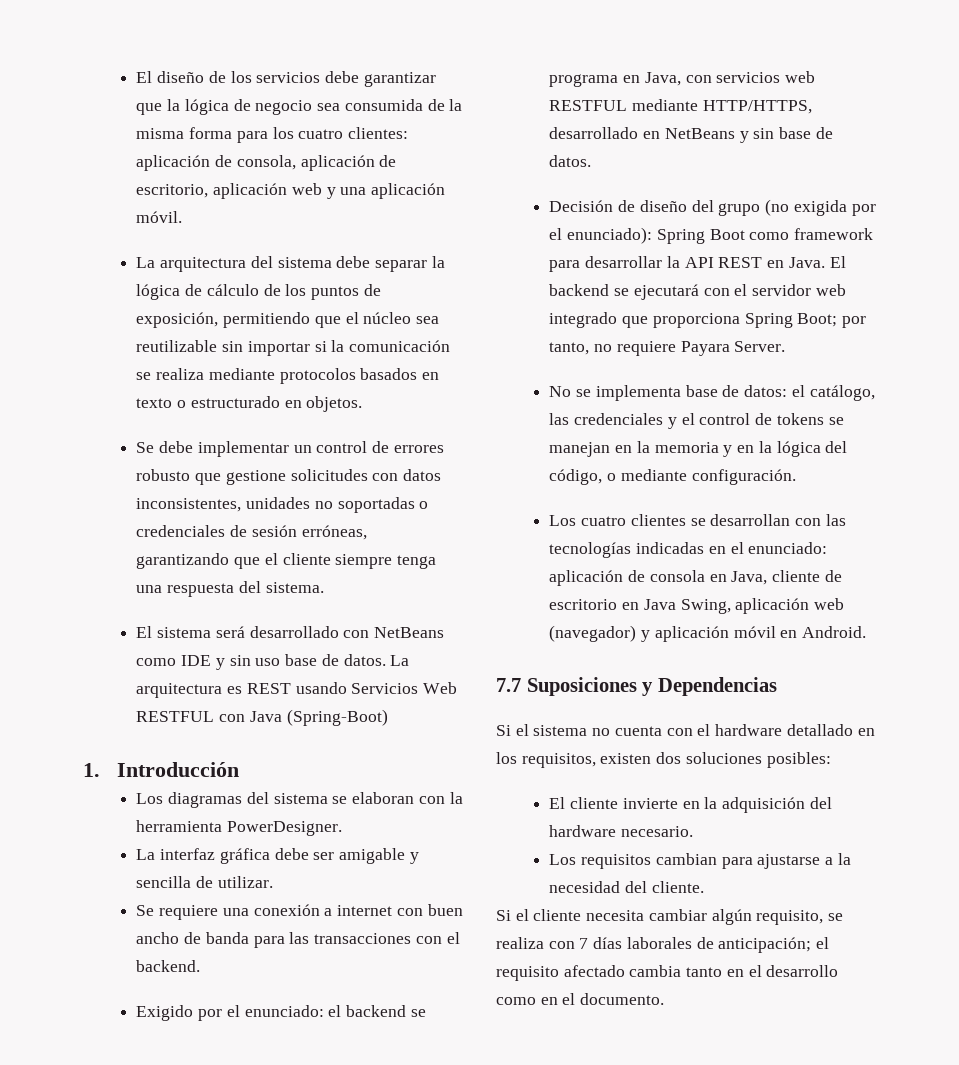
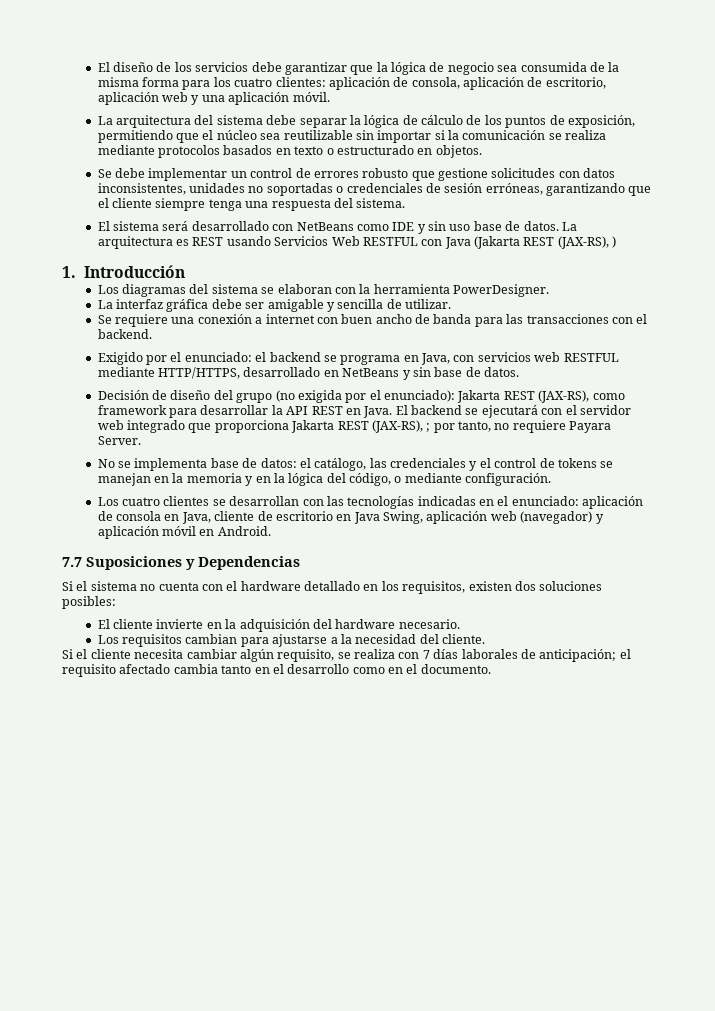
- La arquitectura es REST usando Servicios Web RESTFUL con Java (Spring-Boot)
+ La arquitectura es REST usando Servicios Web RESTFUL con Java (Jakarta REST (JAX-RS), )
- Decisión de diseño del grupo (no exigida por el enunciado): Spring Boot como framework para desarrollar la API REST en Java.
+ Decisión de diseño del grupo (no exigida por el enunciado): Jakarta REST (JAX-RS), como framework para desarrollar la API REST en Java.
- El backend se ejecutará con el servidor web integrado que proporciona Spring Boot; por tanto, no requiere Payara Server.
+ El backend se ejecutará con el servidor web integrado que proporciona Jakarta REST (JAX-RS), ; por tanto, no requiere Payara Server.

